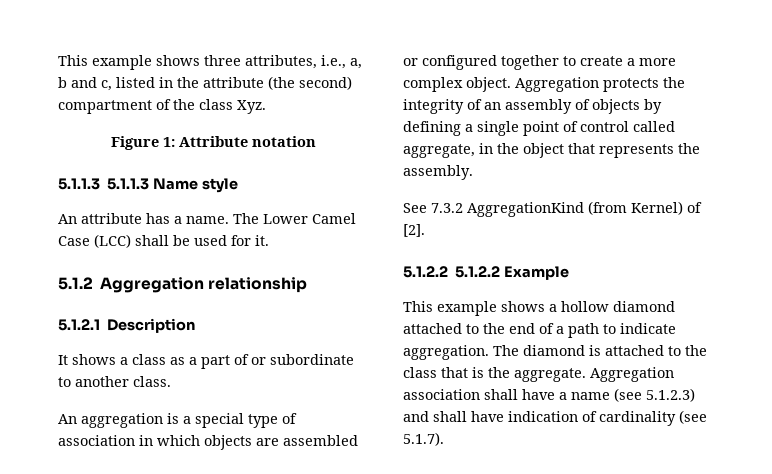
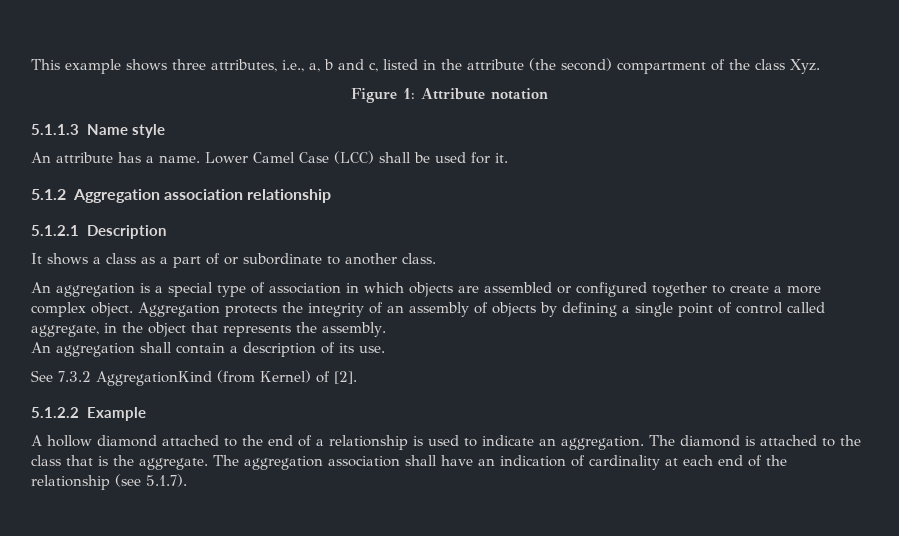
- 5.1.1.3 5.1.1.3 Name style
+ 5.1.1.3 Name style
- The Lower Camel Case (LCC) shall be used for it.
+ Lower Camel Case (LCC) shall be used for it.
- 5.1.2 Aggregation relationship
+ 5.1.2 Aggregation association relationship
+ An aggregation shall contain a description of its use.
- 5.1.2.2 5.1.2.2 Example
+ 5.1.2.2 Example
- This example shows a hollow diamond attached to the end of a path to indicate aggregation.
+ A hollow diamond attached to the end of a relationship is used to indicate an aggregation.
- Aggregation association shall have a name (see 5.1.2.3) and shall have indication of cardinality (see 5.1.7).
+ The aggregation association shall have an indication of cardinality at each end of the relationship (see 5.1.7).

